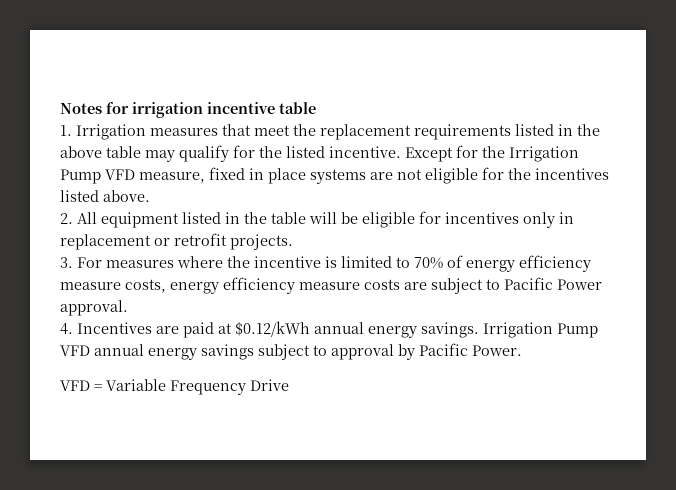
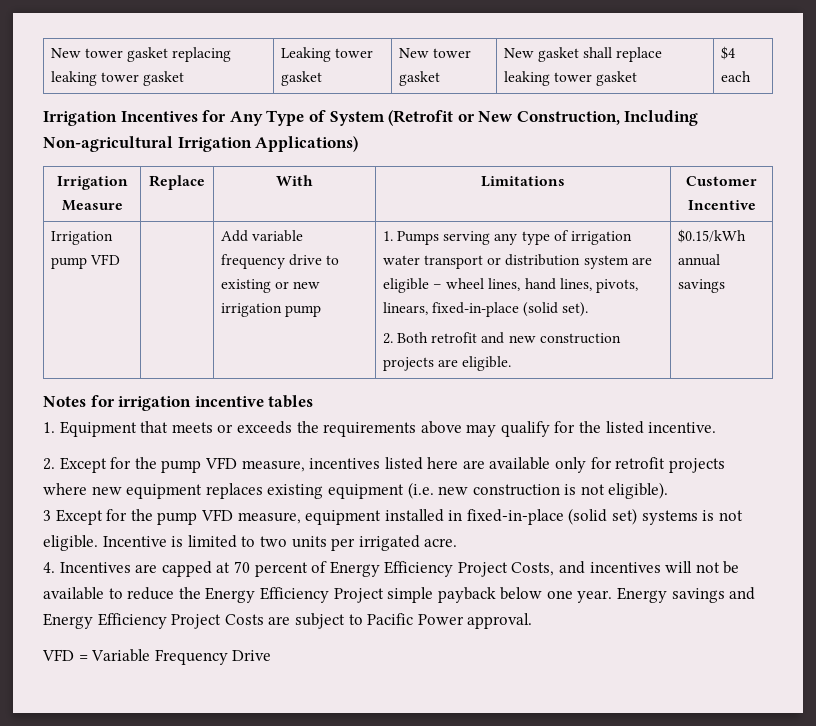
+ New tower gasket replacing leaking tower gasket | Leaking tower gasket | New tower gasket | New gasket shall replace leaking tower gasket | $4 each
+ Irrigation Incentives for Any Type of System (Retrofit or New Construction, Including Non-agricultural Irrigation Applications)
+ Irrigation Measure | Replace | With | Limitations | Customer Incentive
+ Irrigation pump VFD | | Add variable frequency drive to existing or new irrigation pump | 1. Pumps serving any type of irrigation water transport or distribution system are eligible – wheel lines, hand lines, pivots, linears, fixed-in-place (solid set).
+ 2. Both retrofit and new construction projects are eligible. | $0.15/kWh annual savings
- Notes for irrigation incentive table
- 1. Irrigation measures that meet the replacement requirements listed in the above table may qualify for the listed incentive. Except for the Irrigation Pump VFD measure, fixed in place systems are not eligible for the incentives listed above.
- 2. All equipment listed in the table will be eligible for incentives only in replacement or retrofit projects.
- 3. For measures where the incentive is limited to 70% of energy efficiency measure costs, energy efficiency measure costs are subject to Pacific Power approval.
+ Notes for irrigation incentive tables
+ 1. Equipment that meets or exceeds the requirements above may qualify for the listed incentive.
+ 2. Except for the pump VFD measure, incentives listed here are available only for retrofit projects where new equipment replaces existing equipment (i.e. new construction is not eligible).
+ 3 Except for the pump VFD measure, equipment installed in fixed-in-place (solid set) systems is not eligible. Incentive is limited to two units per irrigated acre.
+ 4. Incentives are capped at 70 percent of Energy Efficiency Project Costs, and incentives will not be available to reduce the Energy Efficiency Project simple payback below one year. Energy savings and Energy Efficiency Project Costs are subject to Pacific Power approval.
- 4. Incentives are paid at $0.12/kWh annual energy savings. Irrigation Pump VFD annual energy savings subject to approval by Pacific Power.

